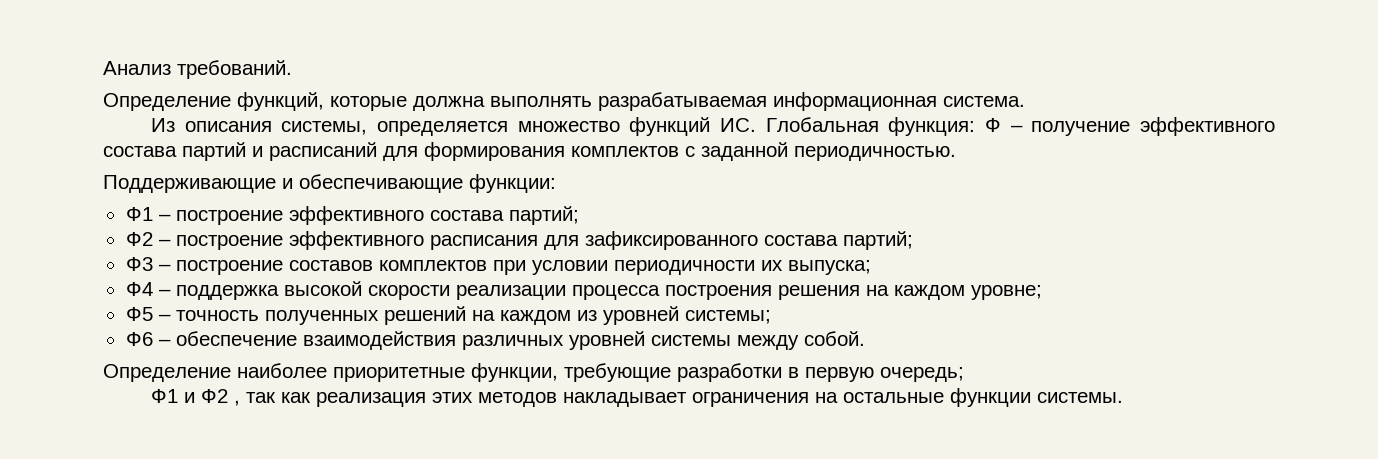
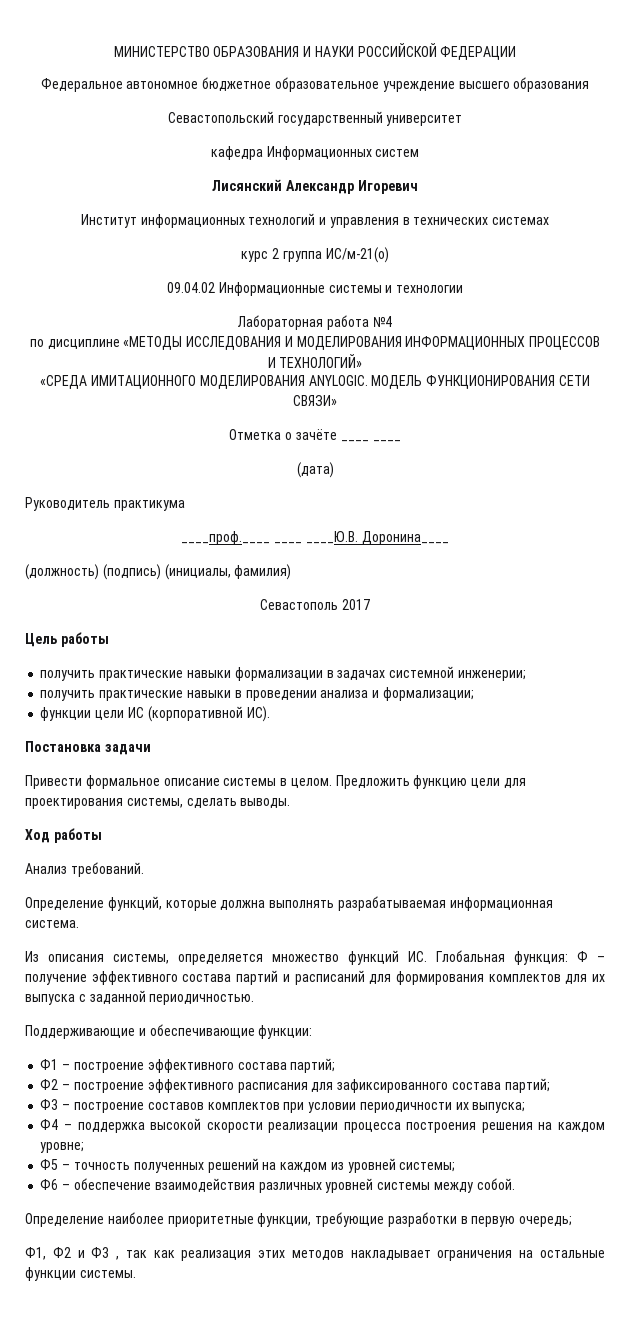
+ МИНИСТЕРСТВО ОБРАЗОВАНИЯ И НАУКИ РОССИЙСКОЙ ФЕДЕРАЦИИ
+ Федеральное автономное бюджетное образовательное учреждение высшего образования
+ Севастопольский государственный университет
+ кафедра Информационных систем
+ Лисянский Александр Игоревич
+ Институт информационных технологий и управления в технических системах
+ курс 2 группа ИC/м-21(о)
+ 09.04.02 Информационные системы и технологии
+ Лабораторная работа №4
+ по дисциплине «МЕТОДЫ ИССЛЕДОВАНИЯ И МОДЕЛИРОВАНИЯ ИНФОРМАЦИОННЫХ ПРОЦЕССОВ И ТЕХНОЛОГИЙ»
+ «СРЕДА ИМИТАЦИОННОГО МОДЕЛИРОВАНИЯ ANYLOGIC. МОДЕЛЬ ФУНКЦИОНИРОВАНИЯ СЕТИ СВЯЗИ»
+ Отметка о зачёте ____ ____
+ (дата)
+ Руководитель практикума
+ ____проф.____ ____ ____Ю.В. Доронина____
+ (должность) (подпись) (инициалы, фамилия)
+ Севастополь 2017
+ Цель работы
+ получить практические навыки формализации в задачах системной инженерии;
+ получить практические навыки в проведении анализа и формализации;
+ функции цели ИС (корпоративной ИС).
+ Постановка задачи
+ Привести формальное описание системы в целом. Предложить функцию цели для проектирования системы, сделать выводы.
+ Ход работы
- Из описания системы, определяется множество функций ИС. Глобальная функция: Ф – получение эффективного состава партий и расписаний для формирования комплектов с заданной периодичностью.
+ Из описания системы, определяется множество функций ИС. Глобальная функция: Ф – получение эффективного состава партий и расписаний для формирования комплектов для их выпуска с заданной периодичностью.
- Ф1 и Ф2 , так как реализация этих методов накладывает ограничения на остальные функции системы.
+ Ф1, Ф2 и Ф3 , так как реализация этих методов накладывает ограничения на остальные функции системы.

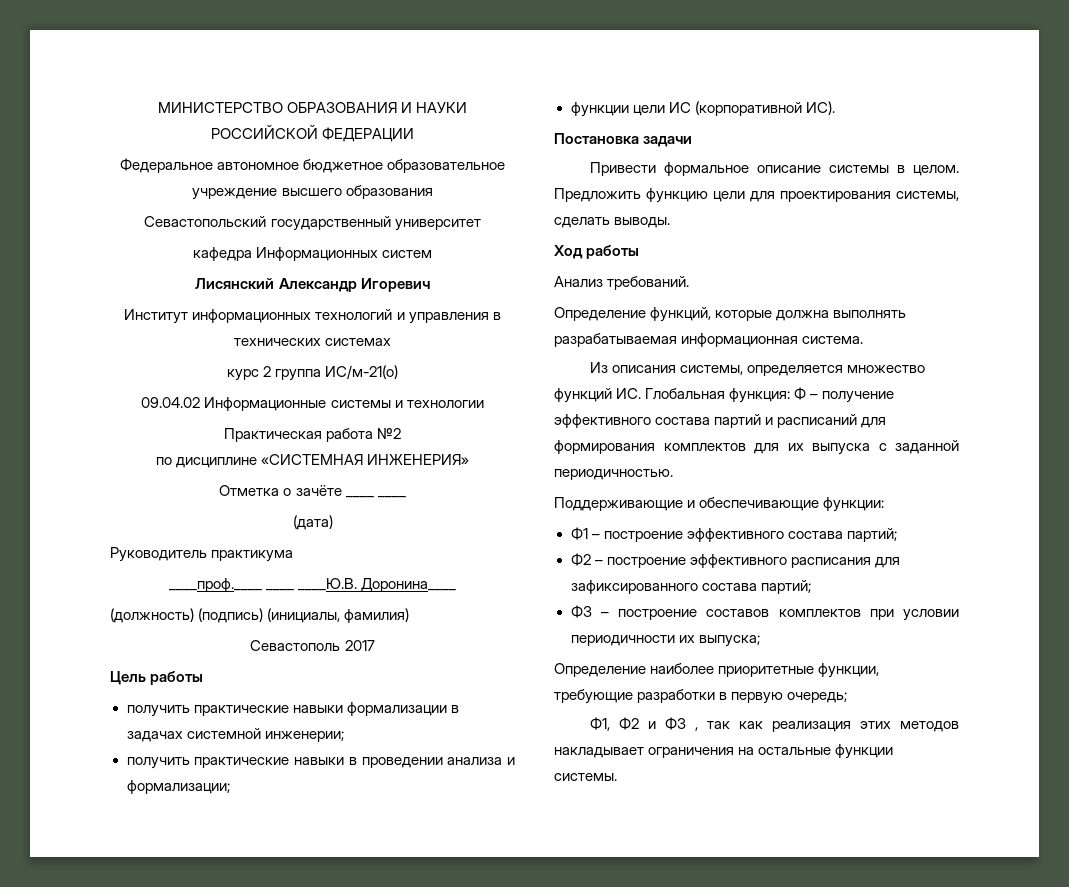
- Лабораторная работа №4
+ Практическая работа №2
- по дисциплине «МЕТОДЫ ИССЛЕДОВАНИЯ И МОДЕЛИРОВАНИЯ ИНФОРМАЦИОННЫХ ПРОЦЕССОВ И ТЕХНОЛОГИЙ»
- «СРЕДА ИМИТАЦИОННОГО МОДЕЛИРОВАНИЯ ANYLOGIC. МОДЕЛЬ ФУНКЦИОНИРОВАНИЯ СЕТИ СВЯЗИ»
+ по дисциплине «СИСТЕМНАЯ ИНЖЕНЕРИЯ»
- Ф4 – поддержка высокой скорости реализации процесса построения решения на каждом уровне;
- Ф5 – точность полученных решений на каждом из уровней системы;
- Ф6 – обеспечение взаимодействия различных уровней системы между собой.

